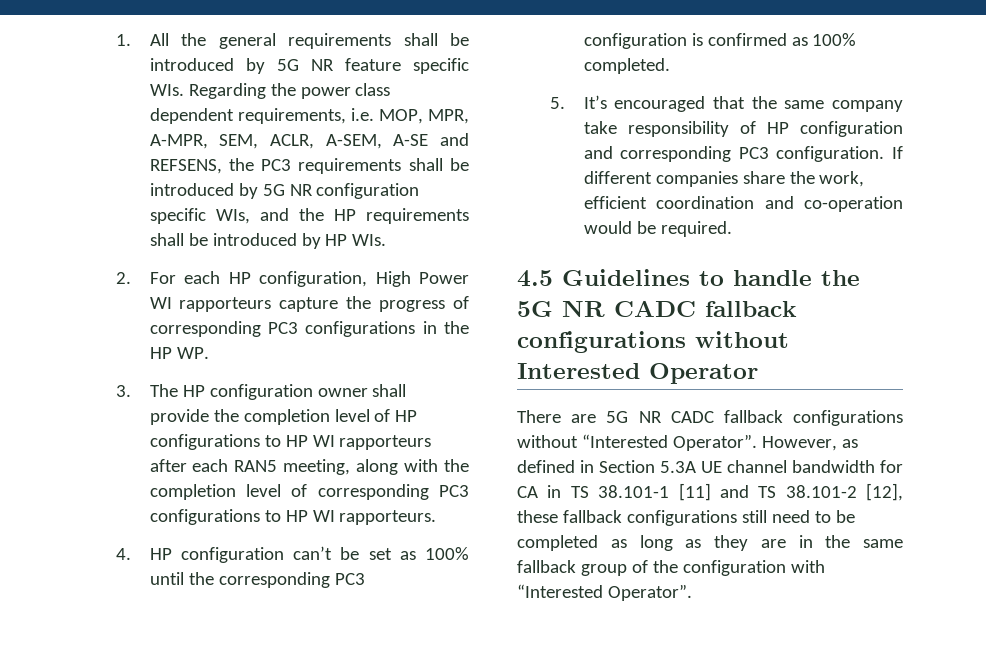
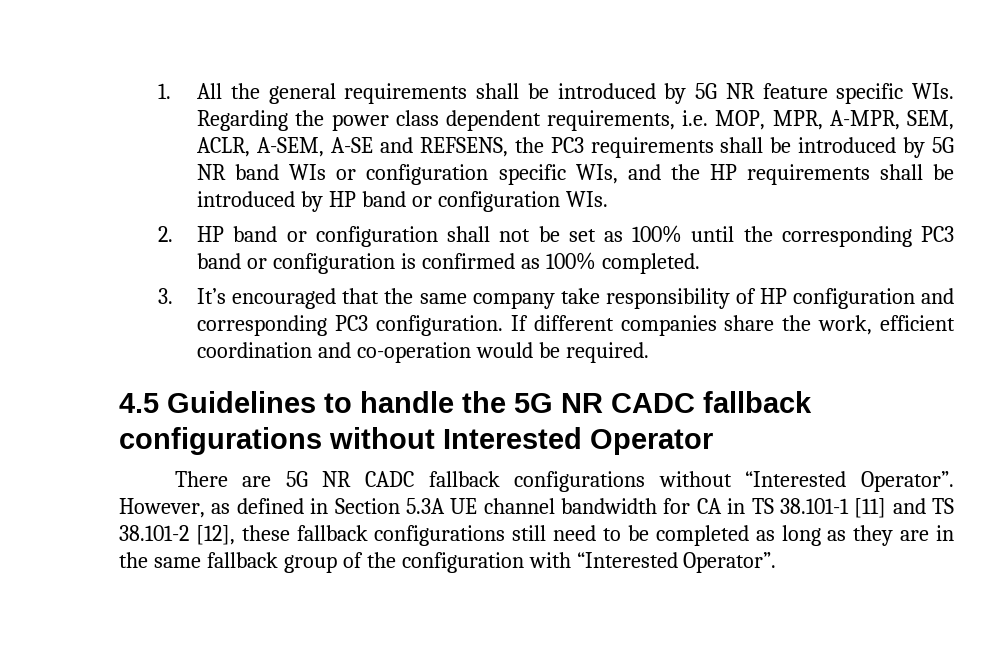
- 1. All the general requirements shall be introduced by 5G NR feature specific WIs. Regarding the power class dependent requirements, i.e. MOP, MPR, A-MPR, SEM, ACLR, A-SEM, A-SE and REFSENS, the PC3 requirements shall be introduced by 5G NR configuration specific WIs, and the HP requirements shall be introduced by HP WIs.
+ 1. All the general requirements shall be introduced by 5G NR feature specific WIs. Regarding the power class dependent requirements, i.e. MOP, MPR, A-MPR, SEM, ACLR, A-SEM, A-SE and REFSENS, the PC3 requirements shall be introduced by 5G NR band WIs or configuration specific WIs, and the HP requirements shall be introduced by HP band or configuration WIs.
- 2. For each HP configuration, High Power WI rapporteurs capture the progress of corresponding PC3 configurations in the HP WP.
- 3. The HP configuration owner shall provide the completion level of HP configurations to HP WI rapporteurs after each RAN5 meeting, along with the completion level of corresponding PC3 configurations to HP WI rapporteurs.
- 4. HP configuration can’t be set as 100% until the corresponding PC3 configuration is confirmed as 100% completed.
+ 2. HP band or configuration shall not be set as 100% until the corresponding PC3 band or configuration is confirmed as 100% completed.
- 5. It’s encouraged that the same company take responsibility of HP configuration and corresponding PC3 configuration.
+ 3. It’s encouraged that the same company take responsibility of HP configuration and corresponding PC3 configuration.

